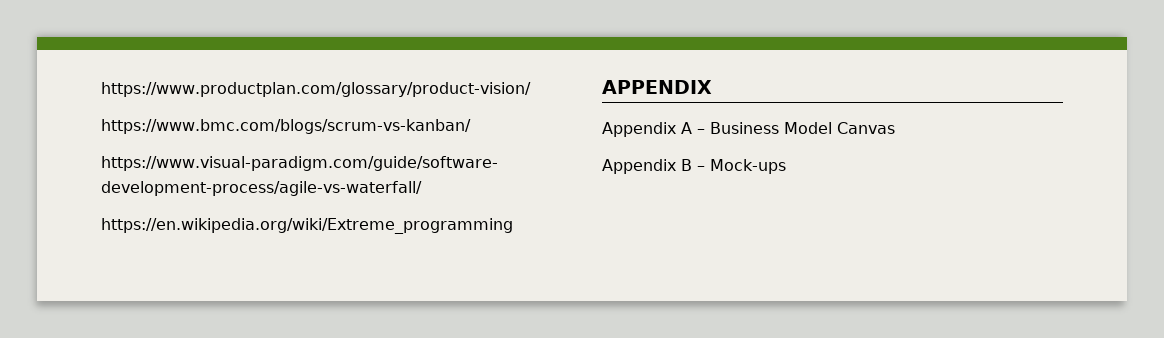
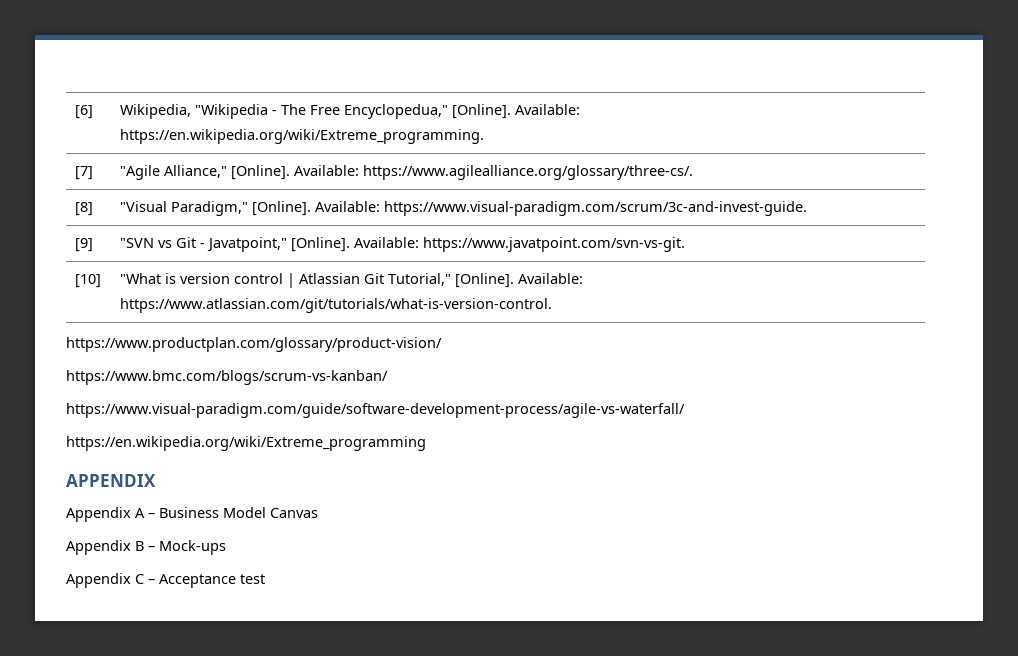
+ [6] | Wikipedia, "Wikipedia - The Free Encyclopedua," [Online]. Available: https://en.wikipedia.org/wiki/Extreme_programming.
+ [7] | "Agile Alliance," [Online]. Available: https://www.agilealliance.org/glossary/three-cs/.
+ [8] | "Visual Paradigm," [Online]. Available: https://www.visual-paradigm.com/scrum/3c-and-invest-guide.
+ [9] | "SVN vs Git - Javatpoint," [Online]. Available: https://www.javatpoint.com/svn-vs-git.
+ [10] | "What is version control | Atlassian Git Tutorial," [Online]. Available: https://www.atlassian.com/git/tutorials/what-is-version-control.
+ Appendix C – Acceptance test

